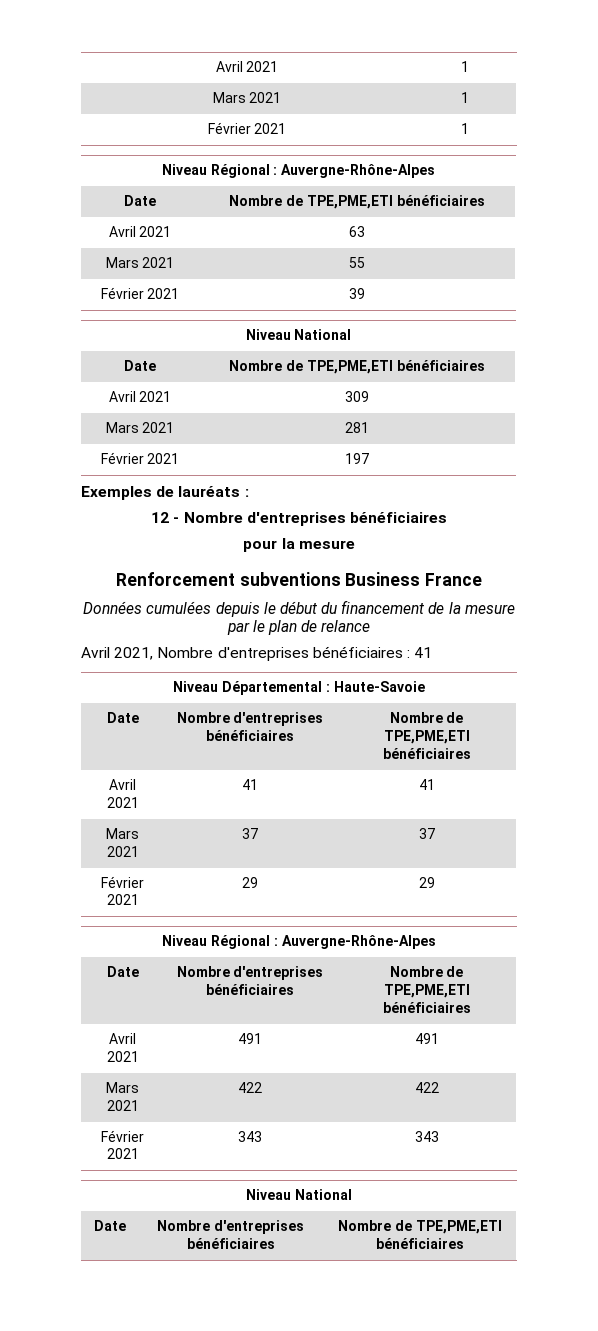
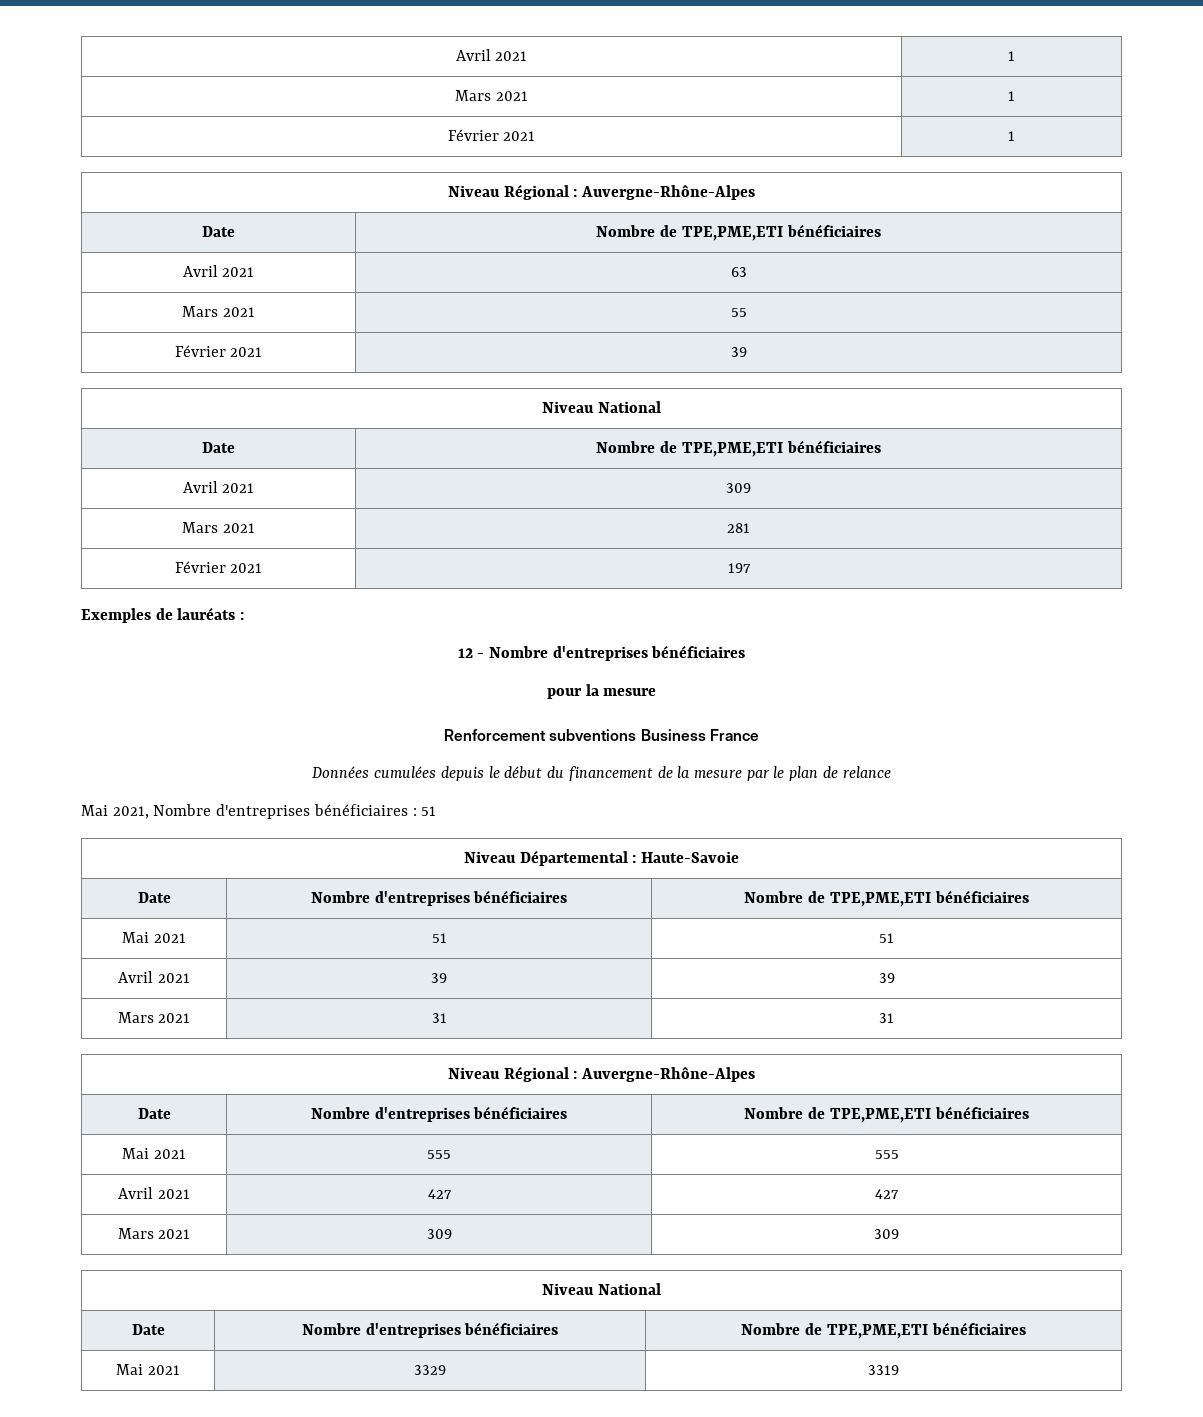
- Avril 2021, Nombre d'entreprises bénéficiaires : 41
+ Mai 2021, Nombre d'entreprises bénéficiaires : 51
- Avril 2021 | 41 | 41
- Mars 2021 | 37 | 37
- Février 2021 | 29 | 29
+ Mai 2021 | 51 | 51
+ Avril 2021 | 39 | 39
+ Mars 2021 | 31 | 31
- Avril 2021 | 491 | 491
- Mars 2021 | 422 | 422
- Février 2021 | 343 | 343
+ Mai 2021 | 555 | 555
+ Avril 2021 | 427 | 427
+ Mars 2021 | 309 | 309
+ Mai 2021 | 3329 | 3319

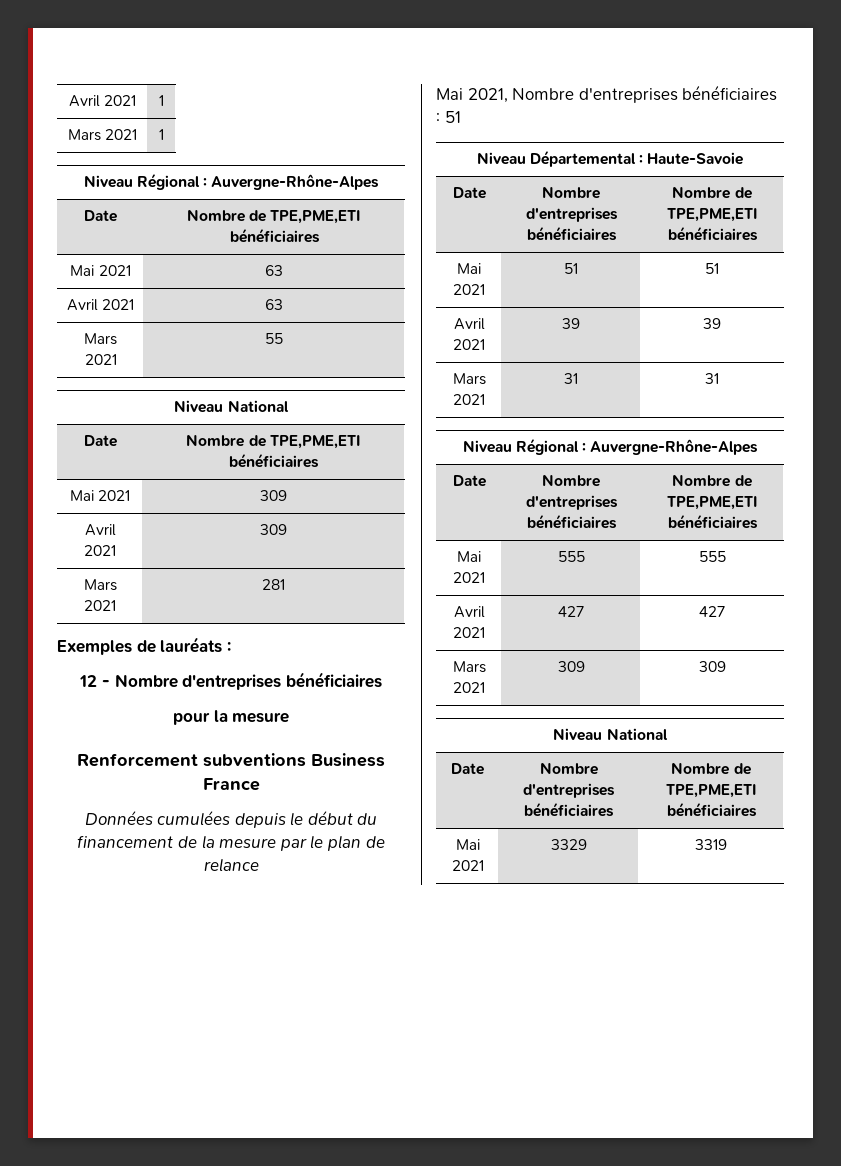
- Février 2021 | 1
+ Mai 2021 | 63
- Février 2021 | 39
+ Mai 2021 | 309
- Février 2021 | 197

